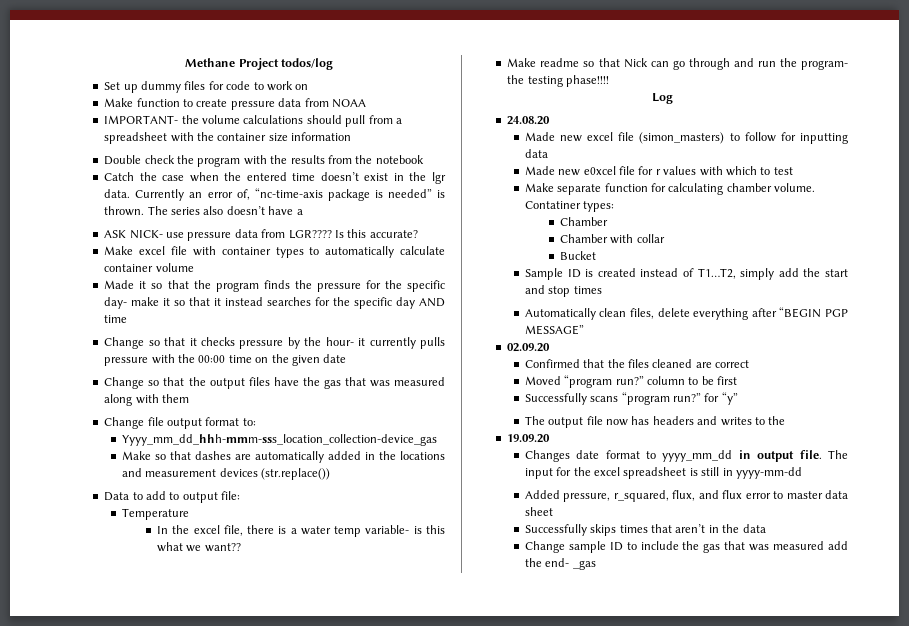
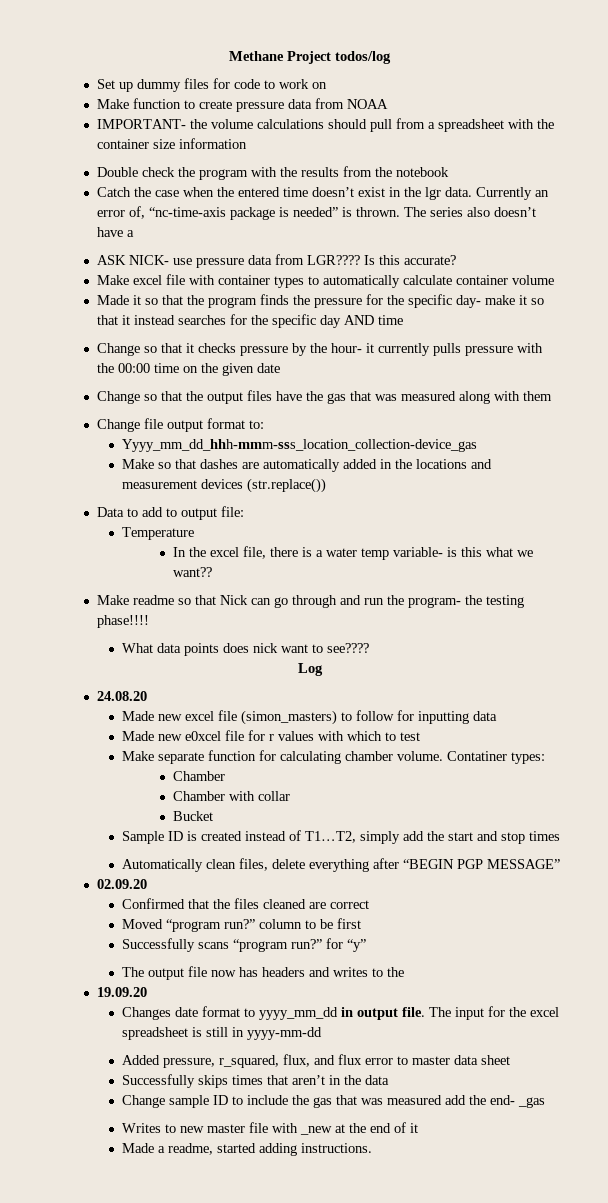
+ What data points does nick want to see????
+ Writes to new master file with _new at the end of it
+ Made a readme, started adding instructions.

